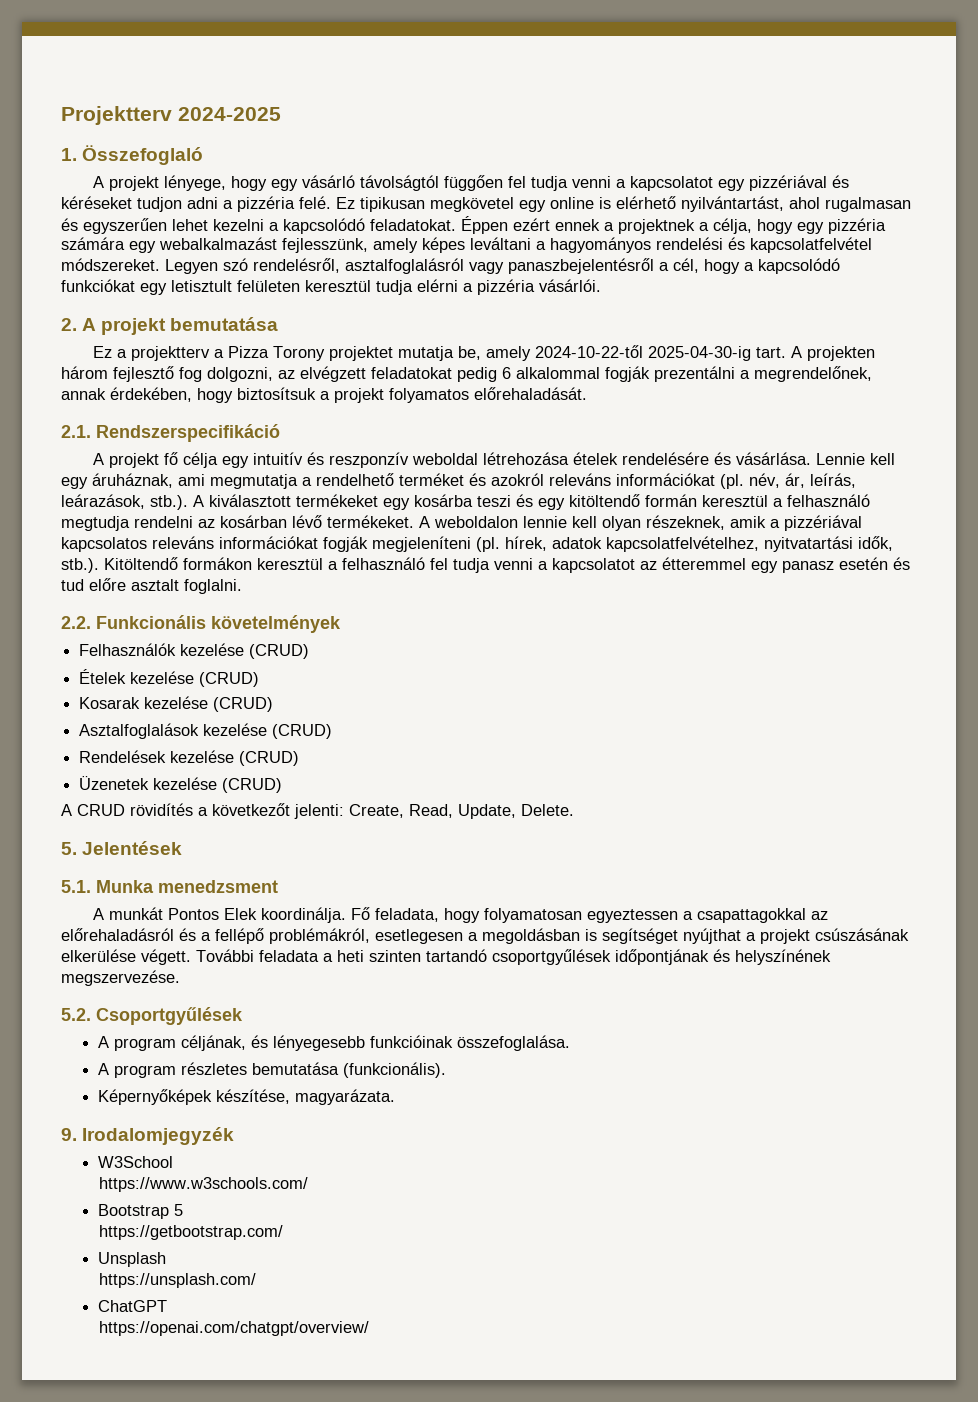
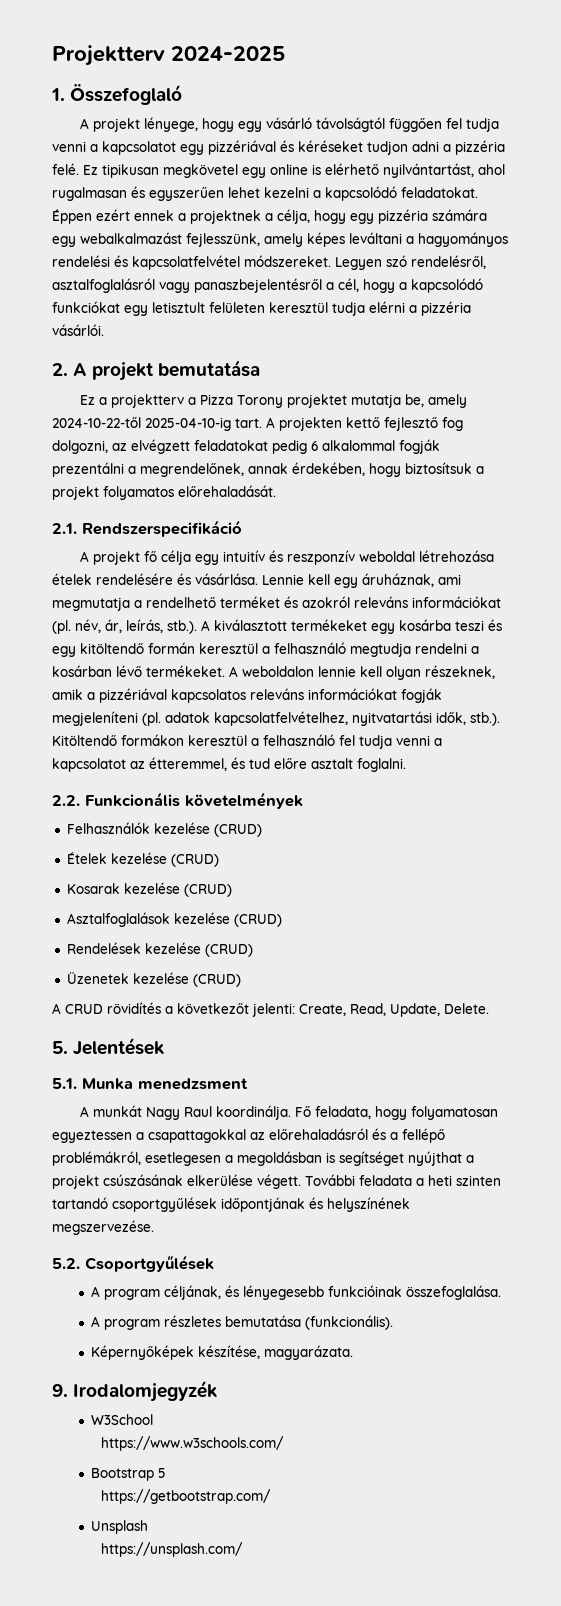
- Ez a projektterv a Pizza Torony projektet mutatja be, amely 2024-10-22-től 2025-04-30-ig tart.
+ Ez a projektterv a Pizza Torony projektet mutatja be, amely 2024-10-22-től 2025-04-10-ig tart.
- A projekten három fejlesztő fog dolgozni, az elvégzett feladatokat pedig 6 alkalommal fogják prezentálni a megrendelőnek, annak érdekében, hogy biztosítsuk a projekt folyamatos előrehaladását.
+ A projekten kettő fejlesztő fog dolgozni, az elvégzett feladatokat pedig 6 alkalommal fogják prezentálni a megrendelőnek, annak érdekében, hogy biztosítsuk a projekt folyamatos előrehaladását.
- Lennie kell egy áruháznak, ami megmutatja a rendelhető terméket és azokról releváns információkat (pl. név, ár, leírás, leárazások, stb.). A kiválasztott termékeket egy kosárba teszi és egy kitöltendő formán keresztül a felhasználó megtudja rendelni az kosárban lévő termékeket.
+ Lennie kell egy áruháznak, ami megmutatja a rendelhető terméket és azokról releváns információkat (pl. név, ár, leírás, stb.). A kiválasztott termékeket egy kosárba teszi és egy kitöltendő formán keresztül a felhasználó megtudja rendelni a kosárban lévő termékeket.
- A weboldalon lennie kell olyan részeknek, amik a pizzériával kapcsolatos releváns információkat fogják megjeleníteni (pl. hírek, adatok kapcsolatfelvételhez, nyitvatartási idők, stb.). Kitöltendő formákon keresztül a felhasználó fel tudja venni a kapcsolatot az étteremmel egy panasz esetén és tud előre asztalt foglalni.
+ A weboldalon lennie kell olyan részeknek, amik a pizzériával kapcsolatos releváns információkat fogják megjeleníteni (pl. adatok kapcsolatfelvételhez, nyitvatartási idők, stb.). Kitöltendő formákon keresztül a felhasználó fel tudja venni a kapcsolatot az étteremmel, és tud előre asztalt foglalni.
- A munkát Pontos Elek koordinálja.
+ A munkát Nagy Raul koordinálja.
- ChatGPT
- https://openai.com/chatgpt/overview/

